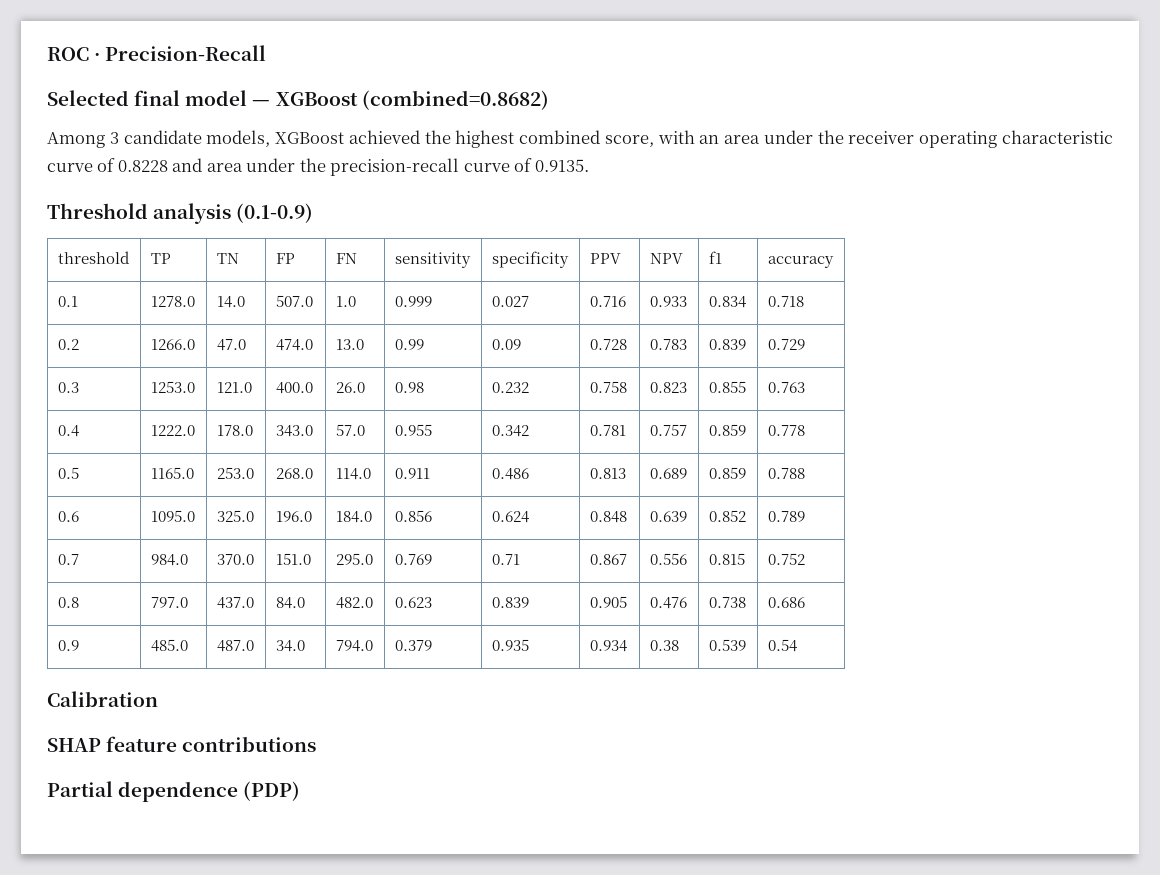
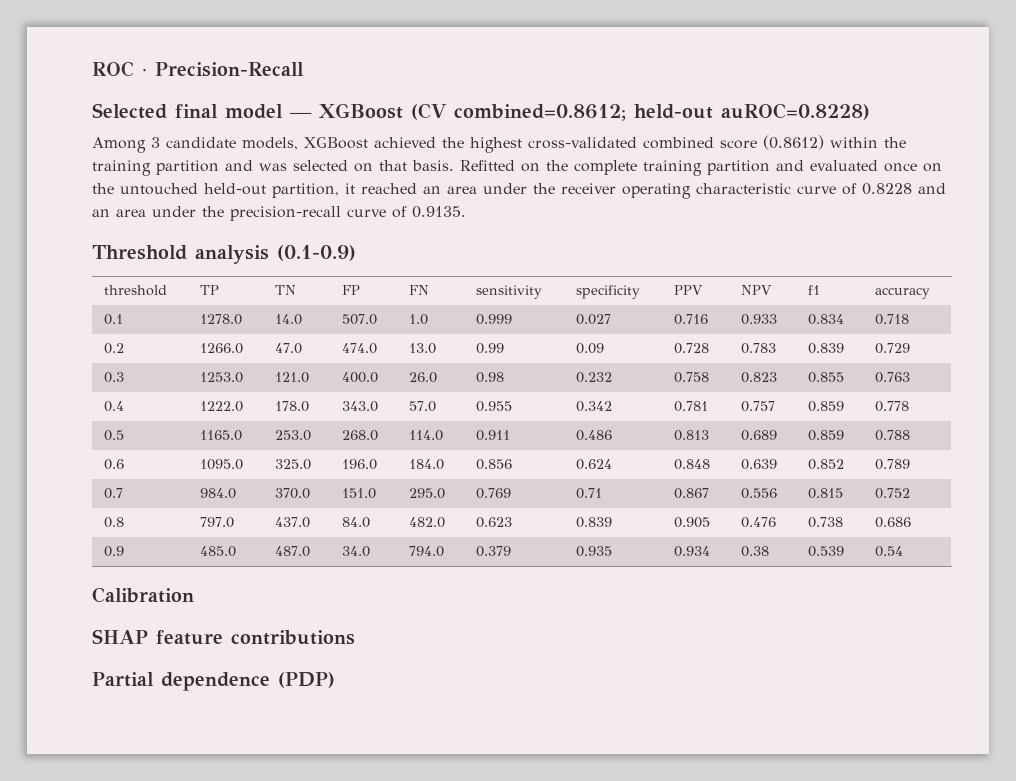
- Selected final model — XGBoost (combined=0.8682)
+ Selected final model — XGBoost (CV combined=0.8612; held-out auROC=0.8228)
- Among 3 candidate models, XGBoost achieved the highest combined score, with an area under the receiver operating characteristic curve of 0.8228 and area under the precision-recall curve of 0.9135.
+ Among 3 candidate models, XGBoost achieved the highest cross-validated combined score (0.8612) within the training partition and was selected on that basis. Refitted on the complete training partition and evaluated once on the untouched held-out partition, it reached an area under the receiver operating characteristic curve of 0.8228 and an area under the precision-recall curve of 0.9135.

